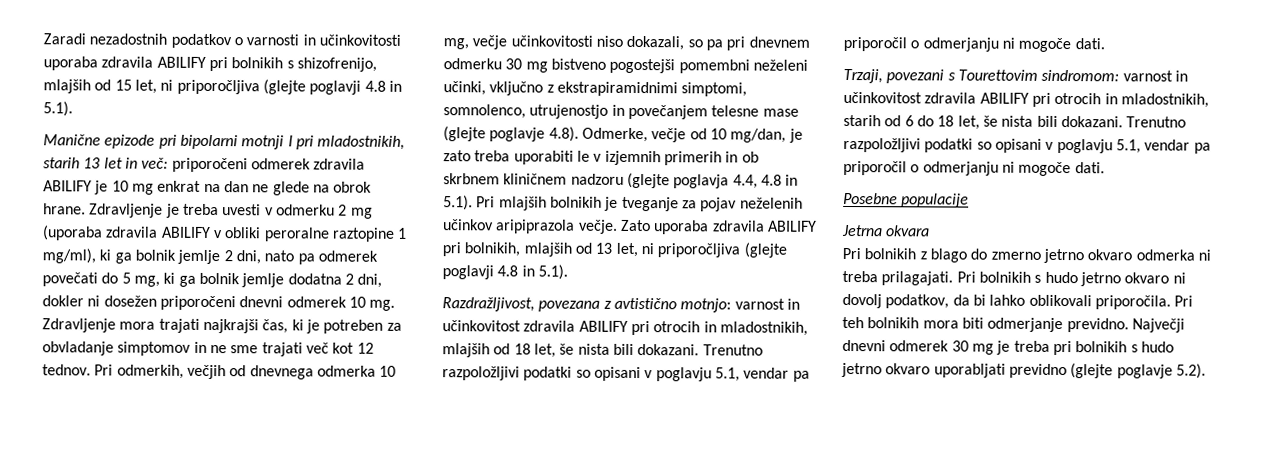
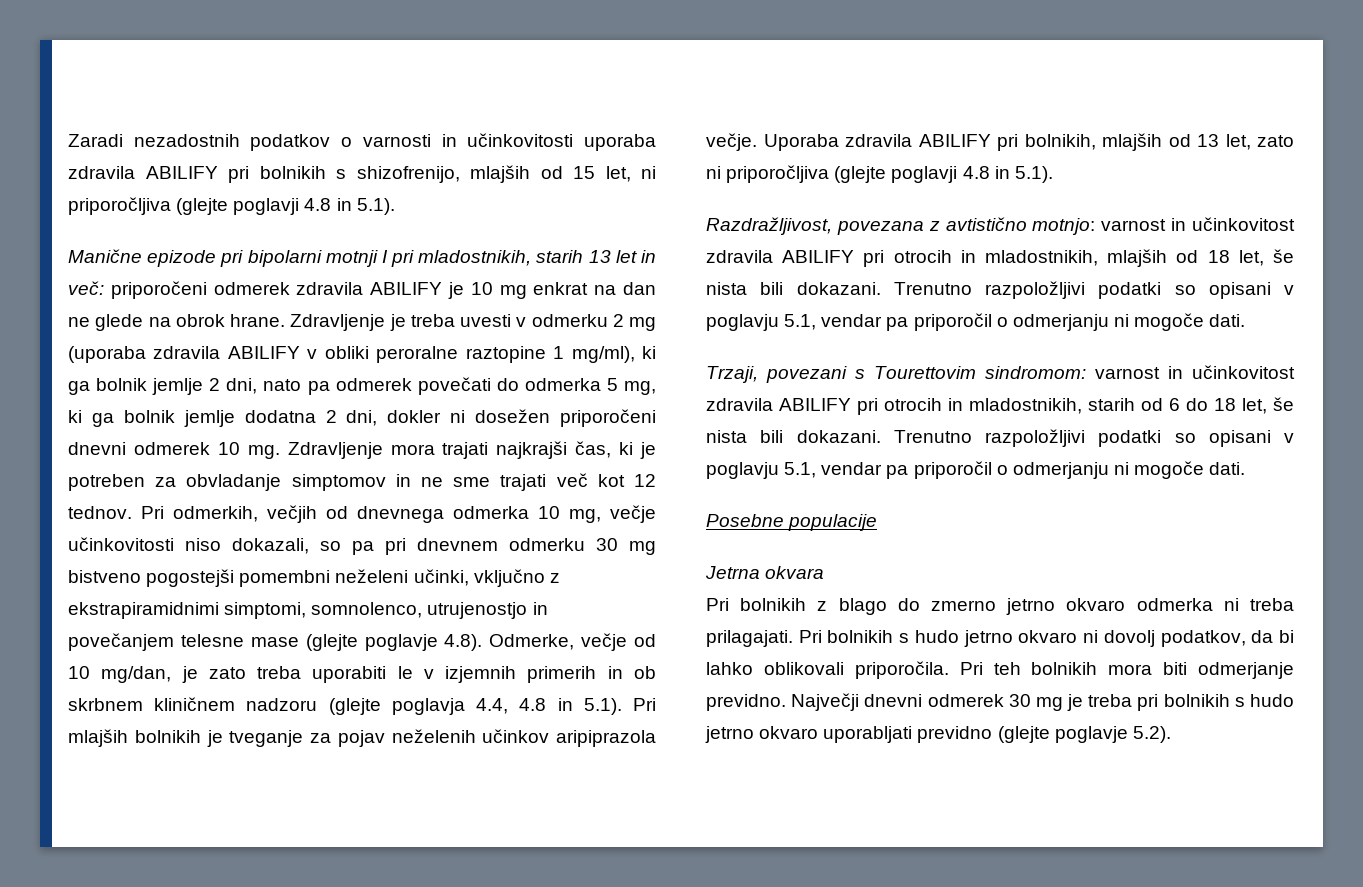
- Zdravljenje je treba uvesti v odmerku 2 mg (uporaba zdravila ABILIFY v obliki peroralne raztopine 1 mg/ml), ki ga bolnik jemlje 2 dni, nato pa odmerek povečati do 5 mg, ki ga bolnik jemlje dodatna 2 dni, dokler ni dosežen priporočeni dnevni odmerek 10 mg.
+ Zdravljenje je treba uvesti v odmerku 2 mg (uporaba zdravila ABILIFY v obliki peroralne raztopine 1 mg/ml), ki ga bolnik jemlje 2 dni, nato pa odmerek povečati do odmerka 5 mg, ki ga bolnik jemlje dodatna 2 dni, dokler ni dosežen priporočeni dnevni odmerek 10 mg.
- Zato uporaba zdravila ABILIFY pri bolnikih, mlajših od 13 let, ni priporočljiva (glejte poglavji 4.8 in 5.1).
+ Uporaba zdravila ABILIFY pri bolnikih, mlajših od 13 let, zato ni priporočljiva (glejte poglavji 4.8 in 5.1).

